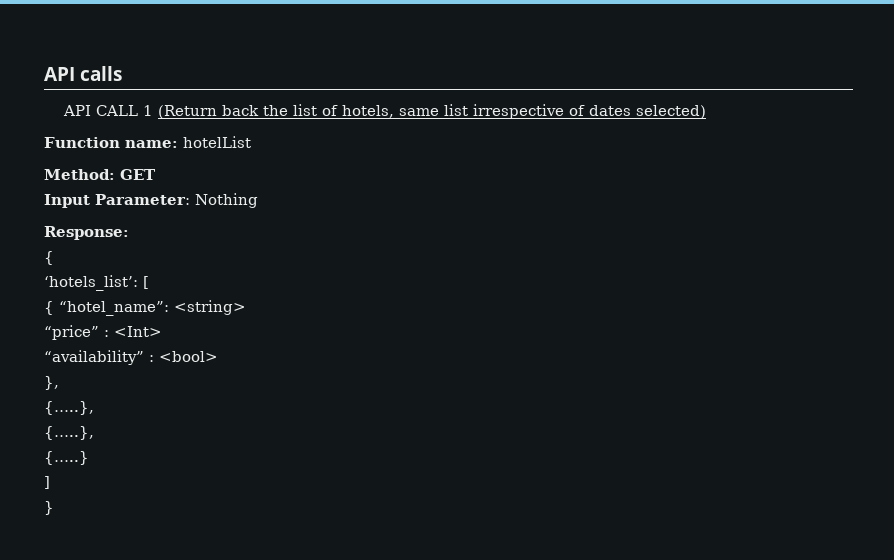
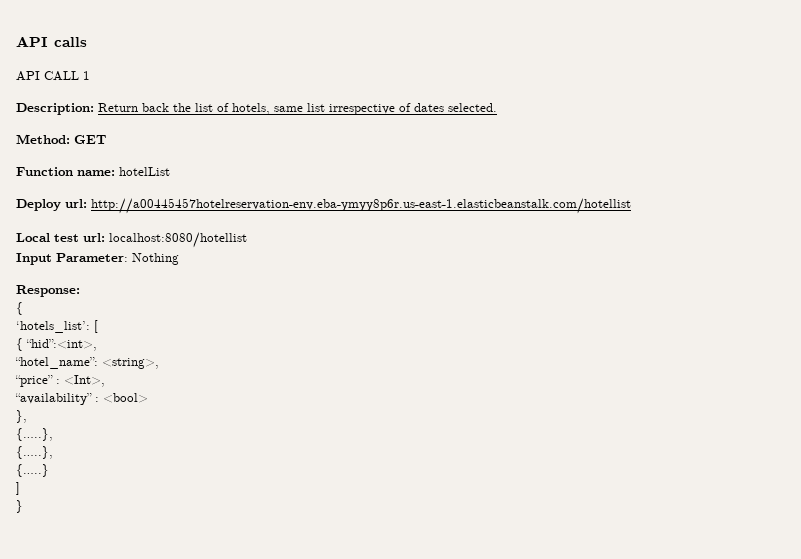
- API CALL 1 (Return back the list of hotels, same list irrespective of dates selected)
+ API CALL 1
+ Description: Return back the list of hotels, same list irrespective of dates selected.
+ Method: GET
- Method: GET
+ Deploy url: http://a00445457hotelreservation-env.eba-ymyy8p6r.us-east-1.elasticbeanstalk.com/hotellist
+ Local test url: localhost:8080/hotellist
- { “hotel_name”: <string>
+ { “hid”:<int>,
+ “hotel_name”: <string>,
- “price” : <Int>
+ “price” : <Int>,

